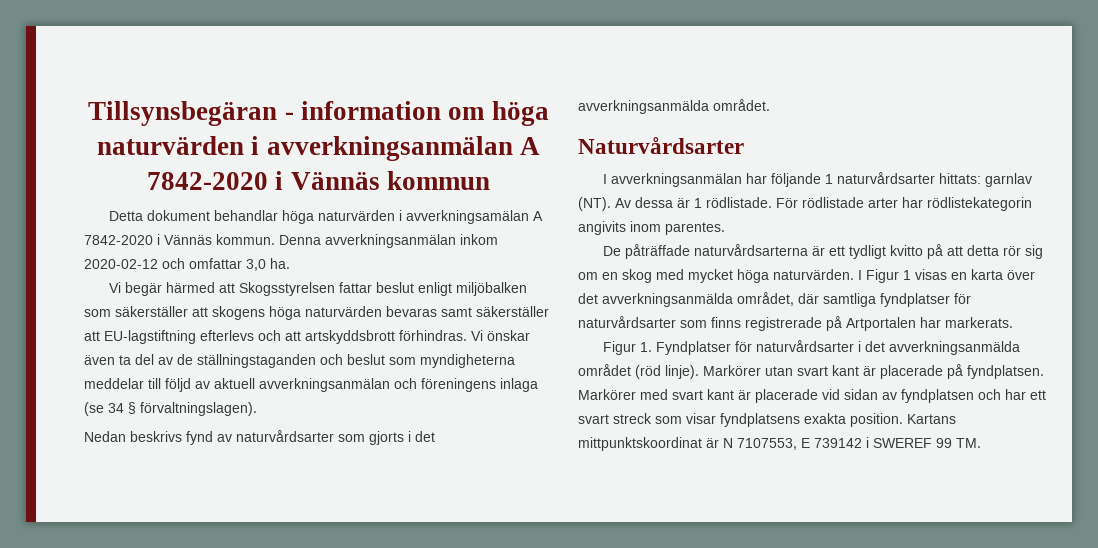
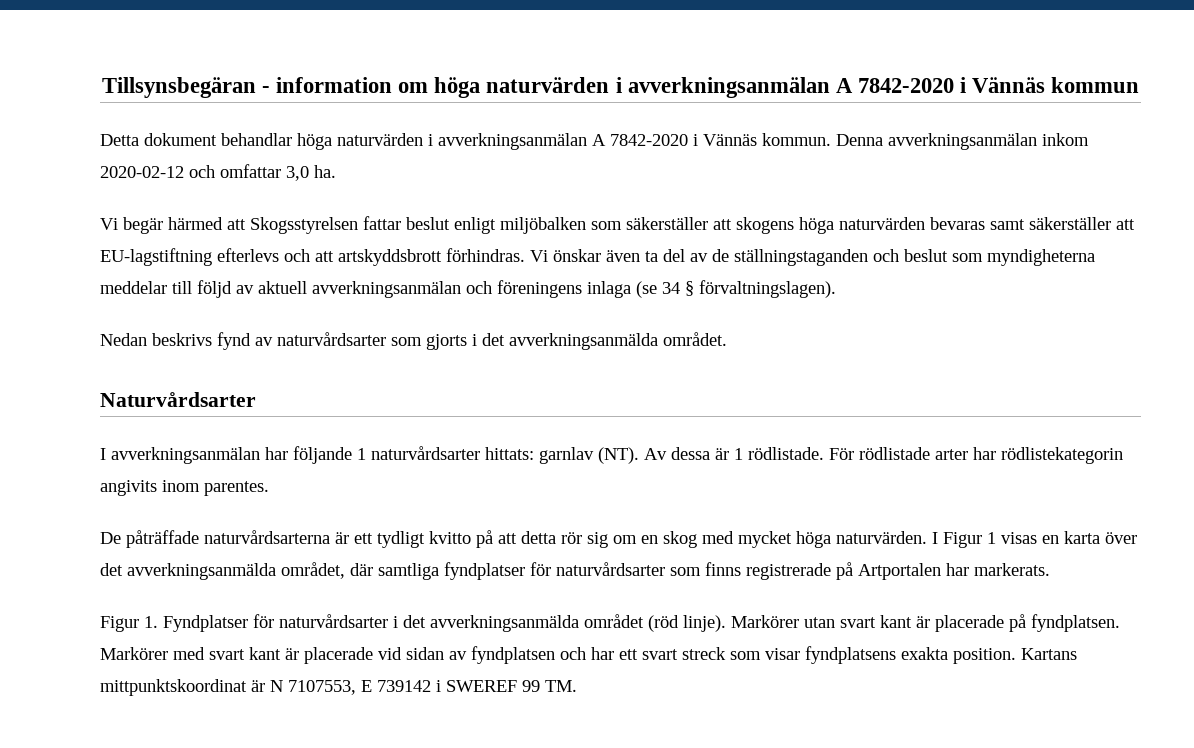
- Detta dokument behandlar höga naturvärden i avverkningsamälan A 7842-2020 i Vännäs kommun.
+ Detta dokument behandlar höga naturvärden i avverkningsanmälan A 7842-2020 i Vännäs kommun.

